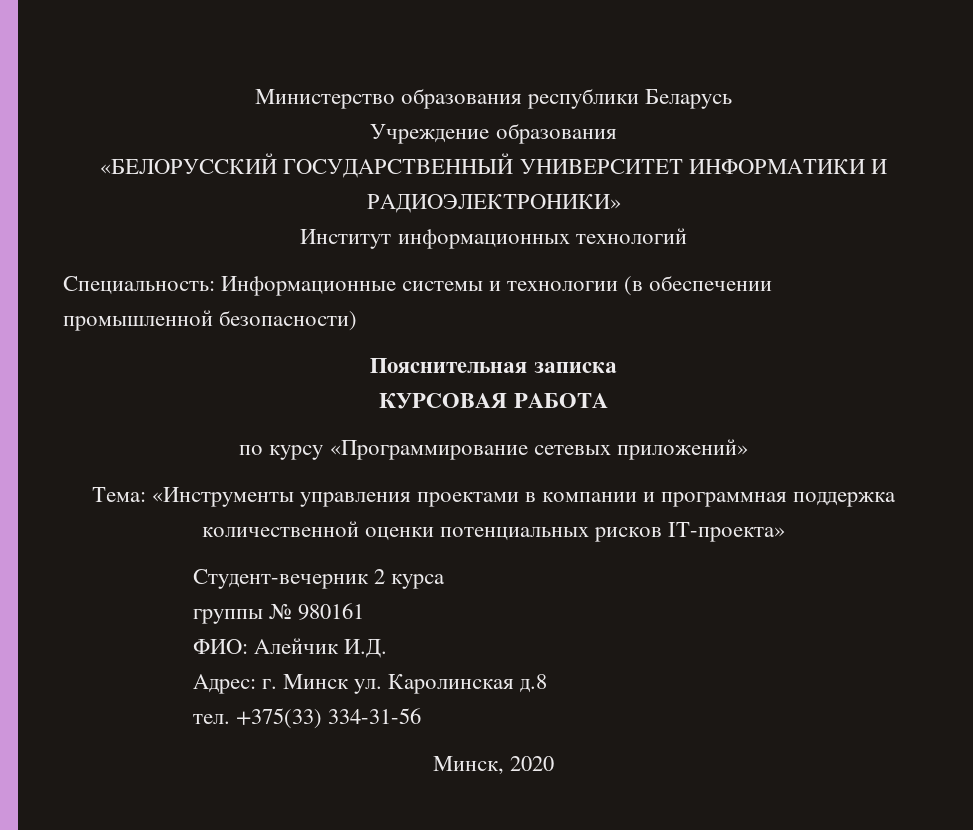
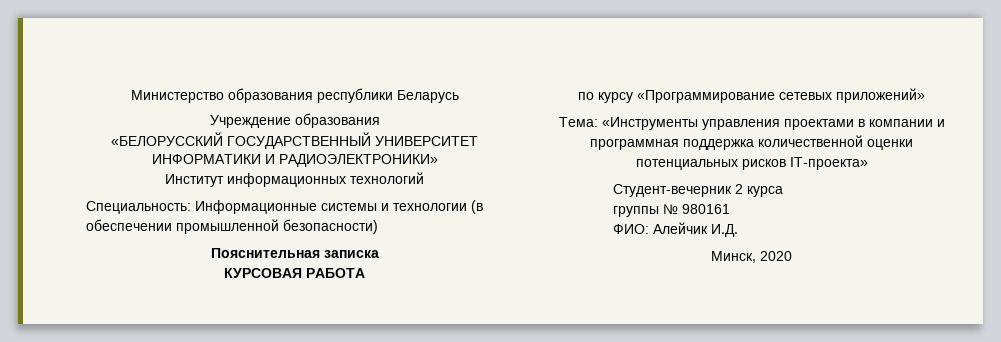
- Адрес: г. Минск ул. Каролинская д.8
- тел. +375(33) 334-31-56

